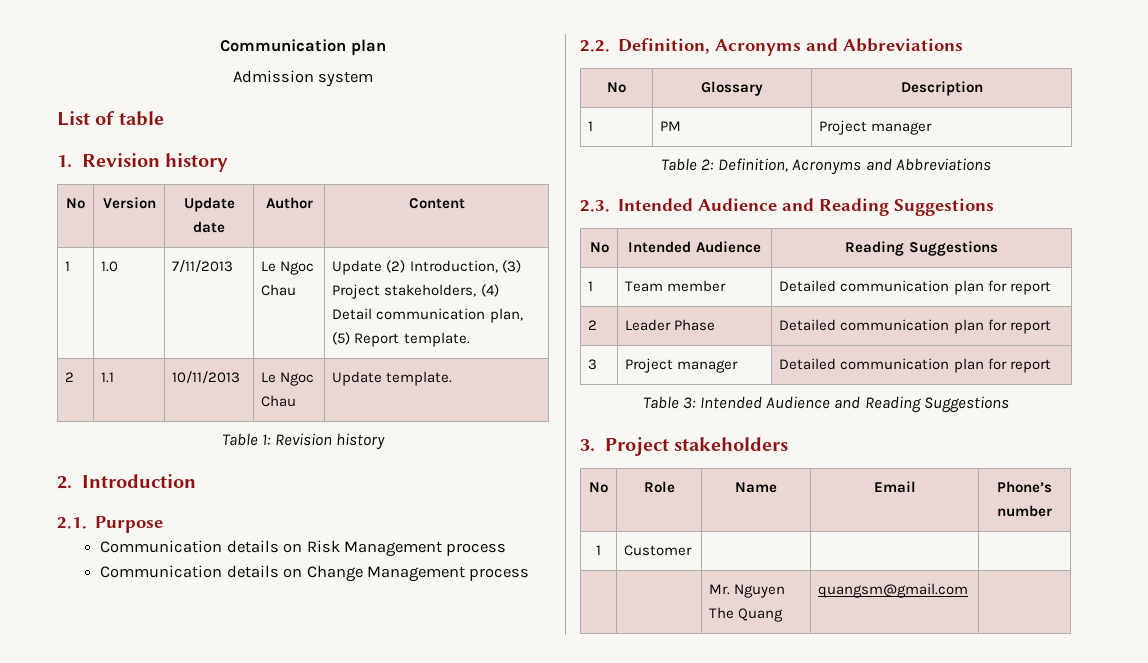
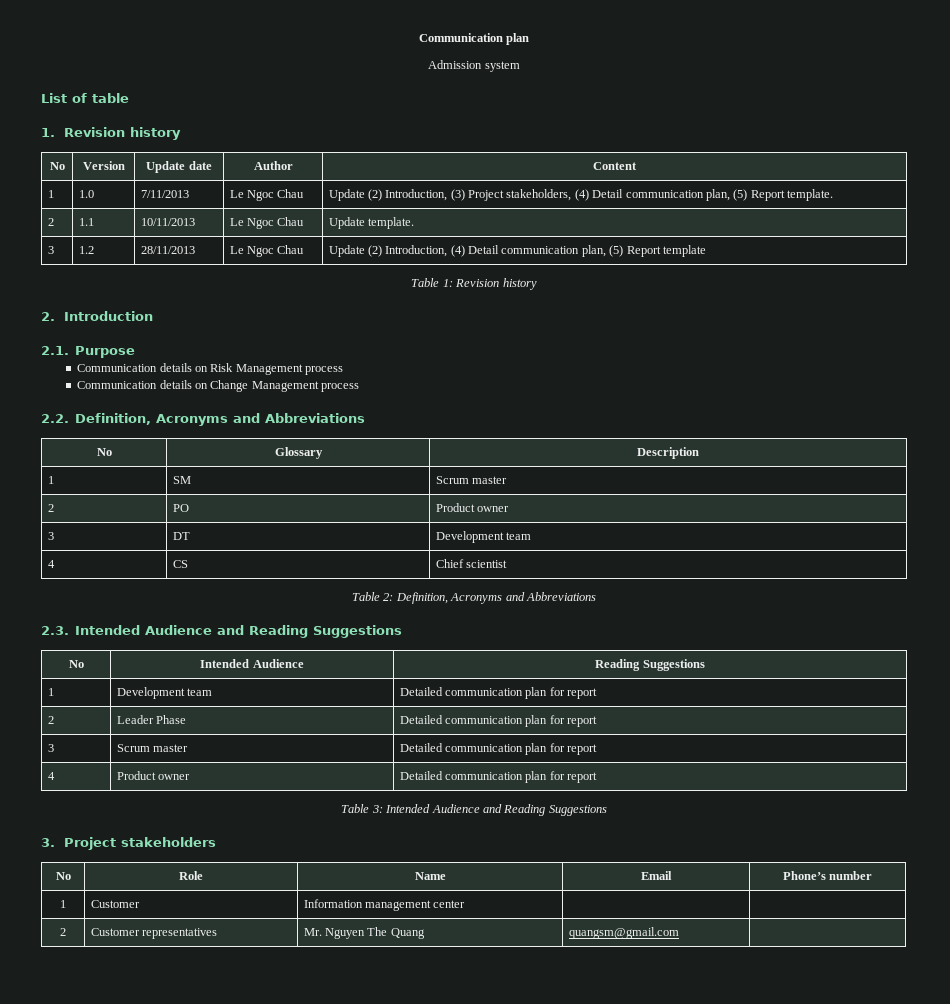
+ 3 | 1.2 | 28/11/2013 | Le Ngoc Chau | Update (2) Introduction, (4) Detail communication plan, (5) Report template
- 1 | PM | Project manager
+ 1 | SM | Scrum master
+ 2 | PO | Product owner
+ 3 | DT | Development team
+ 4 | CS | Chief scientist
- 1 | Team member | Detailed communication plan for report
+ 1 | Development team | Detailed communication plan for report
- 3 | Project manager | Detailed communication plan for report
+ 3 | Scrum master | Detailed communication plan for report
+ 4 | Product owner | Detailed communication plan for report
- 1 | Customer | | |
- | | Mr. Nguyen The Quang | quangsm@gmail.com |
+ 1 | Customer | Information management center | |
+ 2 | Customer representatives | Mr. Nguyen The Quang | quangsm@gmail.com |

